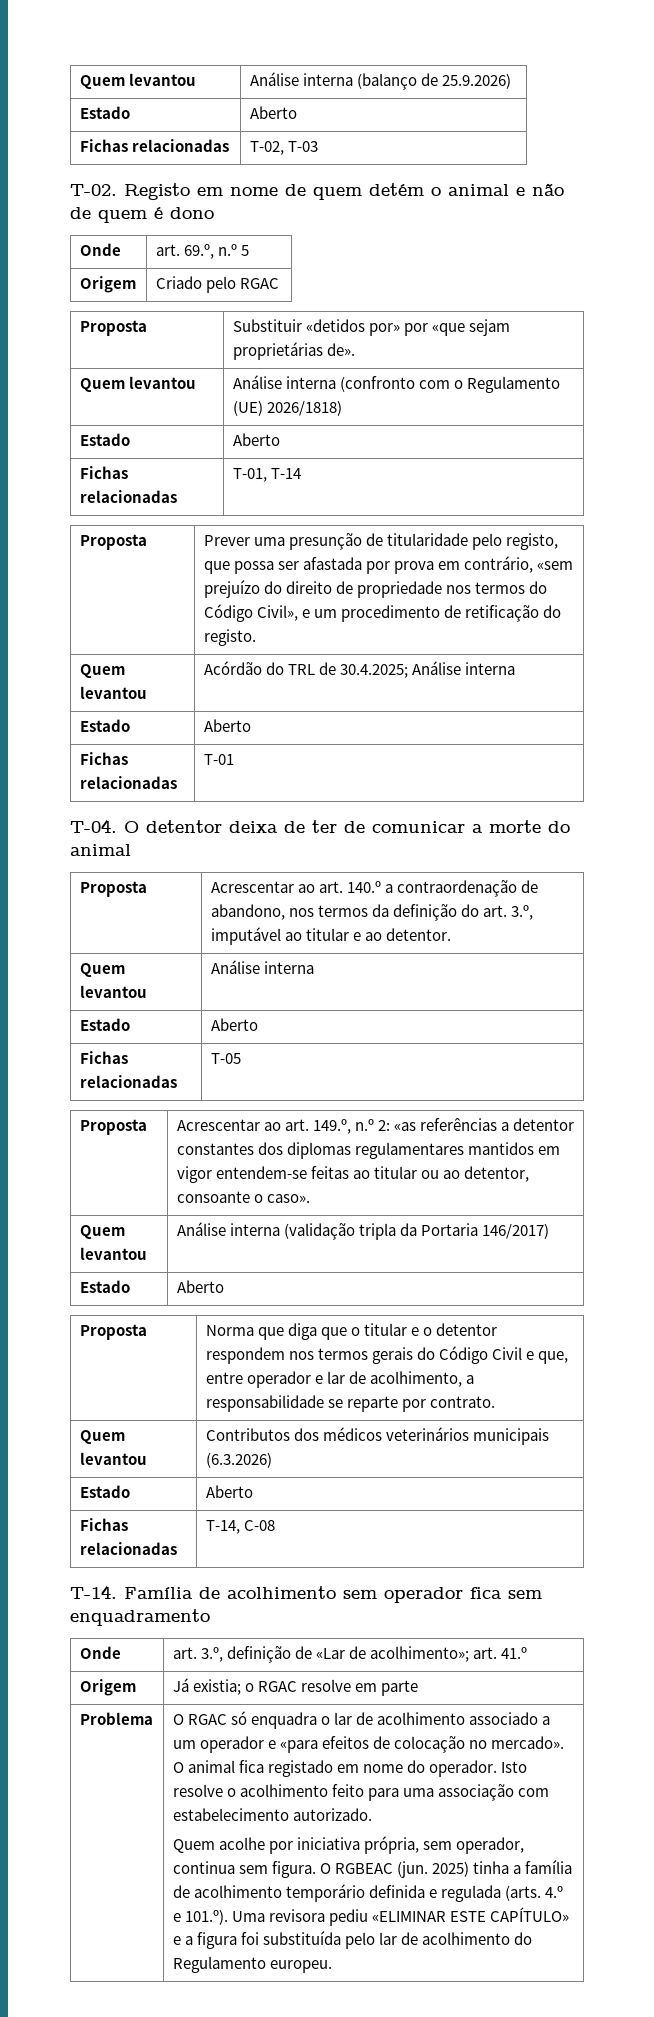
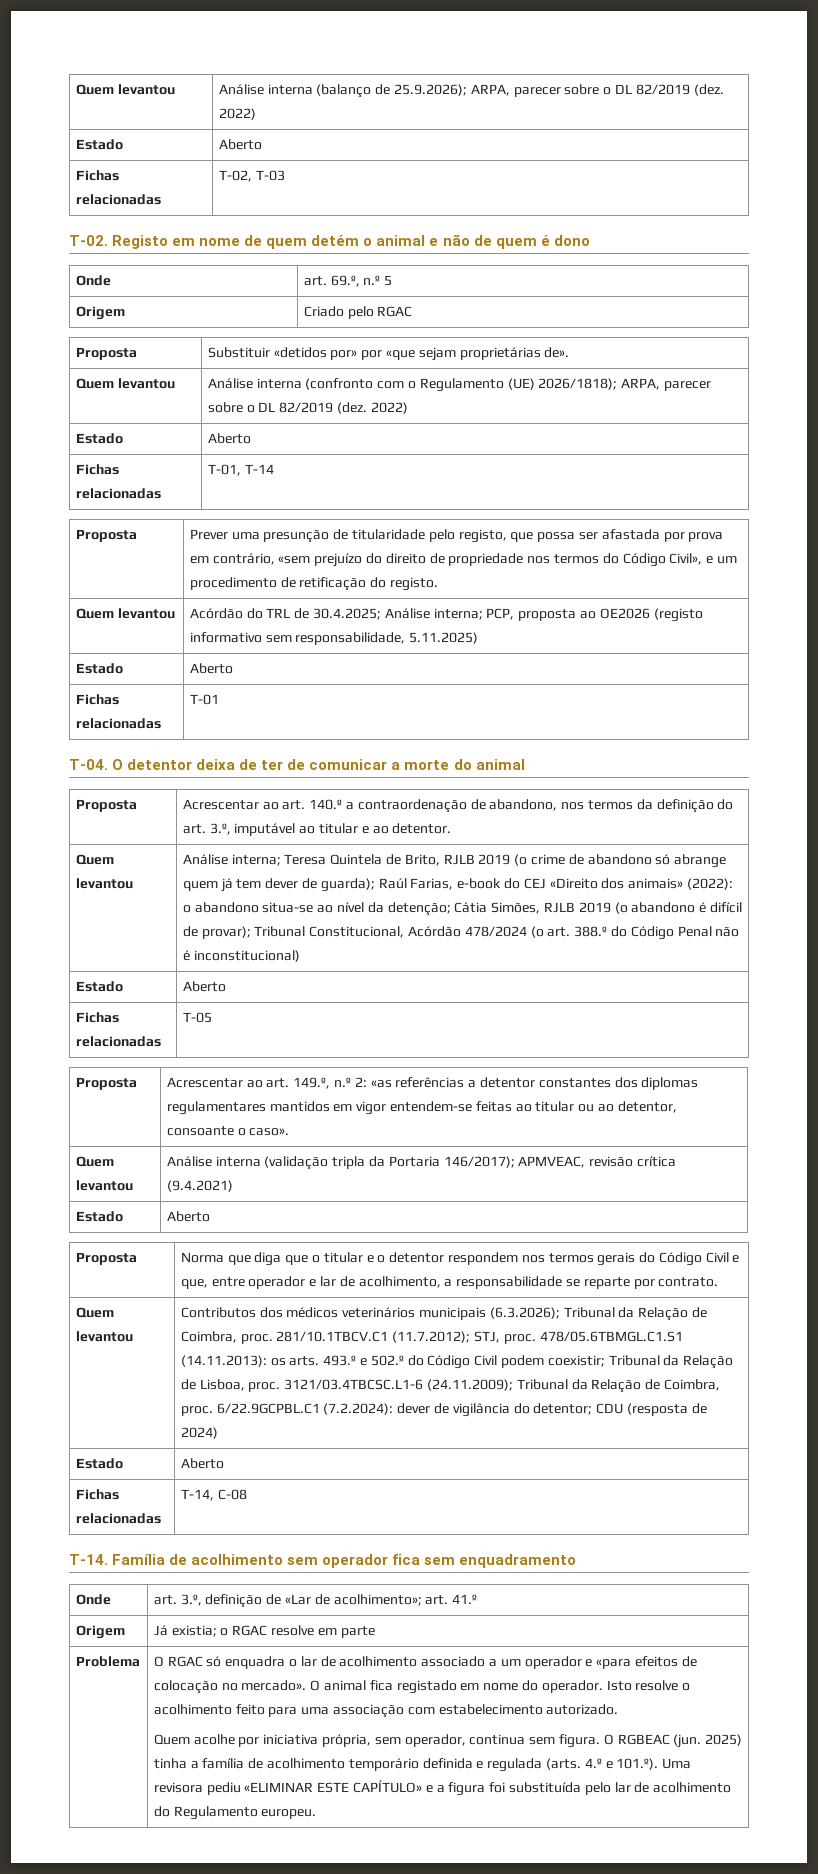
- Quem levantou | Análise interna (balanço de 25.9.2026)
+ Quem levantou | Análise interna (balanço de 25.9.2026); ARPA, parecer sobre o DL 82/2019 (dez. 2022)
- Quem levantou | Análise interna (confronto com o Regulamento (UE) 2026/1818)
+ Quem levantou | Análise interna (confronto com o Regulamento (UE) 2026/1818); ARPA, parecer sobre o DL 82/2019 (dez. 2022)
- Quem levantou | Acórdão do TRL de 30.4.2025; Análise interna
+ Quem levantou | Acórdão do TRL de 30.4.2025; Análise interna; PCP, proposta ao OE2026 (registo informativo sem responsabilidade, 5.11.2025)
  Proposta | Acrescentar ao art. 140.º a contraordenação de abandono, nos termos da definição do art. 3.º, imputável ao titular e ao detentor.
- Quem levantou | Análise interna
+ Quem levantou | Análise interna; Teresa Quintela de Brito, RJLB 2019 (o crime de abandono só abrange quem já tem dever de guarda); Raúl Farias, e-book do CEJ «Direito dos animais» (2022): o abandono situa-se ao nível da detenção; Cátia Simões, RJLB 2019 (o abandono é difícil de provar); Tribunal Constitucional, Acórdão 478/2024 (o art. 388.º do Código Penal não é inconstitucional)
- Quem levantou | Análise interna (validação tripla da Portaria 146/2017)
+ Quem levantou | Análise interna (validação tripla da Portaria 146/2017); APMVEAC, revisão crítica (9.4.2021)
- Contributos dos médicos veterinários municipais (6.3.2026)
+ Contributos dos médicos veterinários municipais (6.3.2026); Tribunal da Relação de Coimbra, proc. 281/10.1TBCV.C1 (11.7.2012); STJ, proc. 478/05.6TBMGL.C1.S1 (14.11.2013): os arts. 493.º e 502.º do Código Civil podem coexistir; Tribunal da Relação de Lisboa, proc. 3121/03.4TBCSC.L1-6 (24.11.2009); Tribunal da Relação de Coimbra, proc. 6/22.9GCPBL.C1 (7.2.2024): dever de vigilância do detentor; CDU (resposta de 2024)

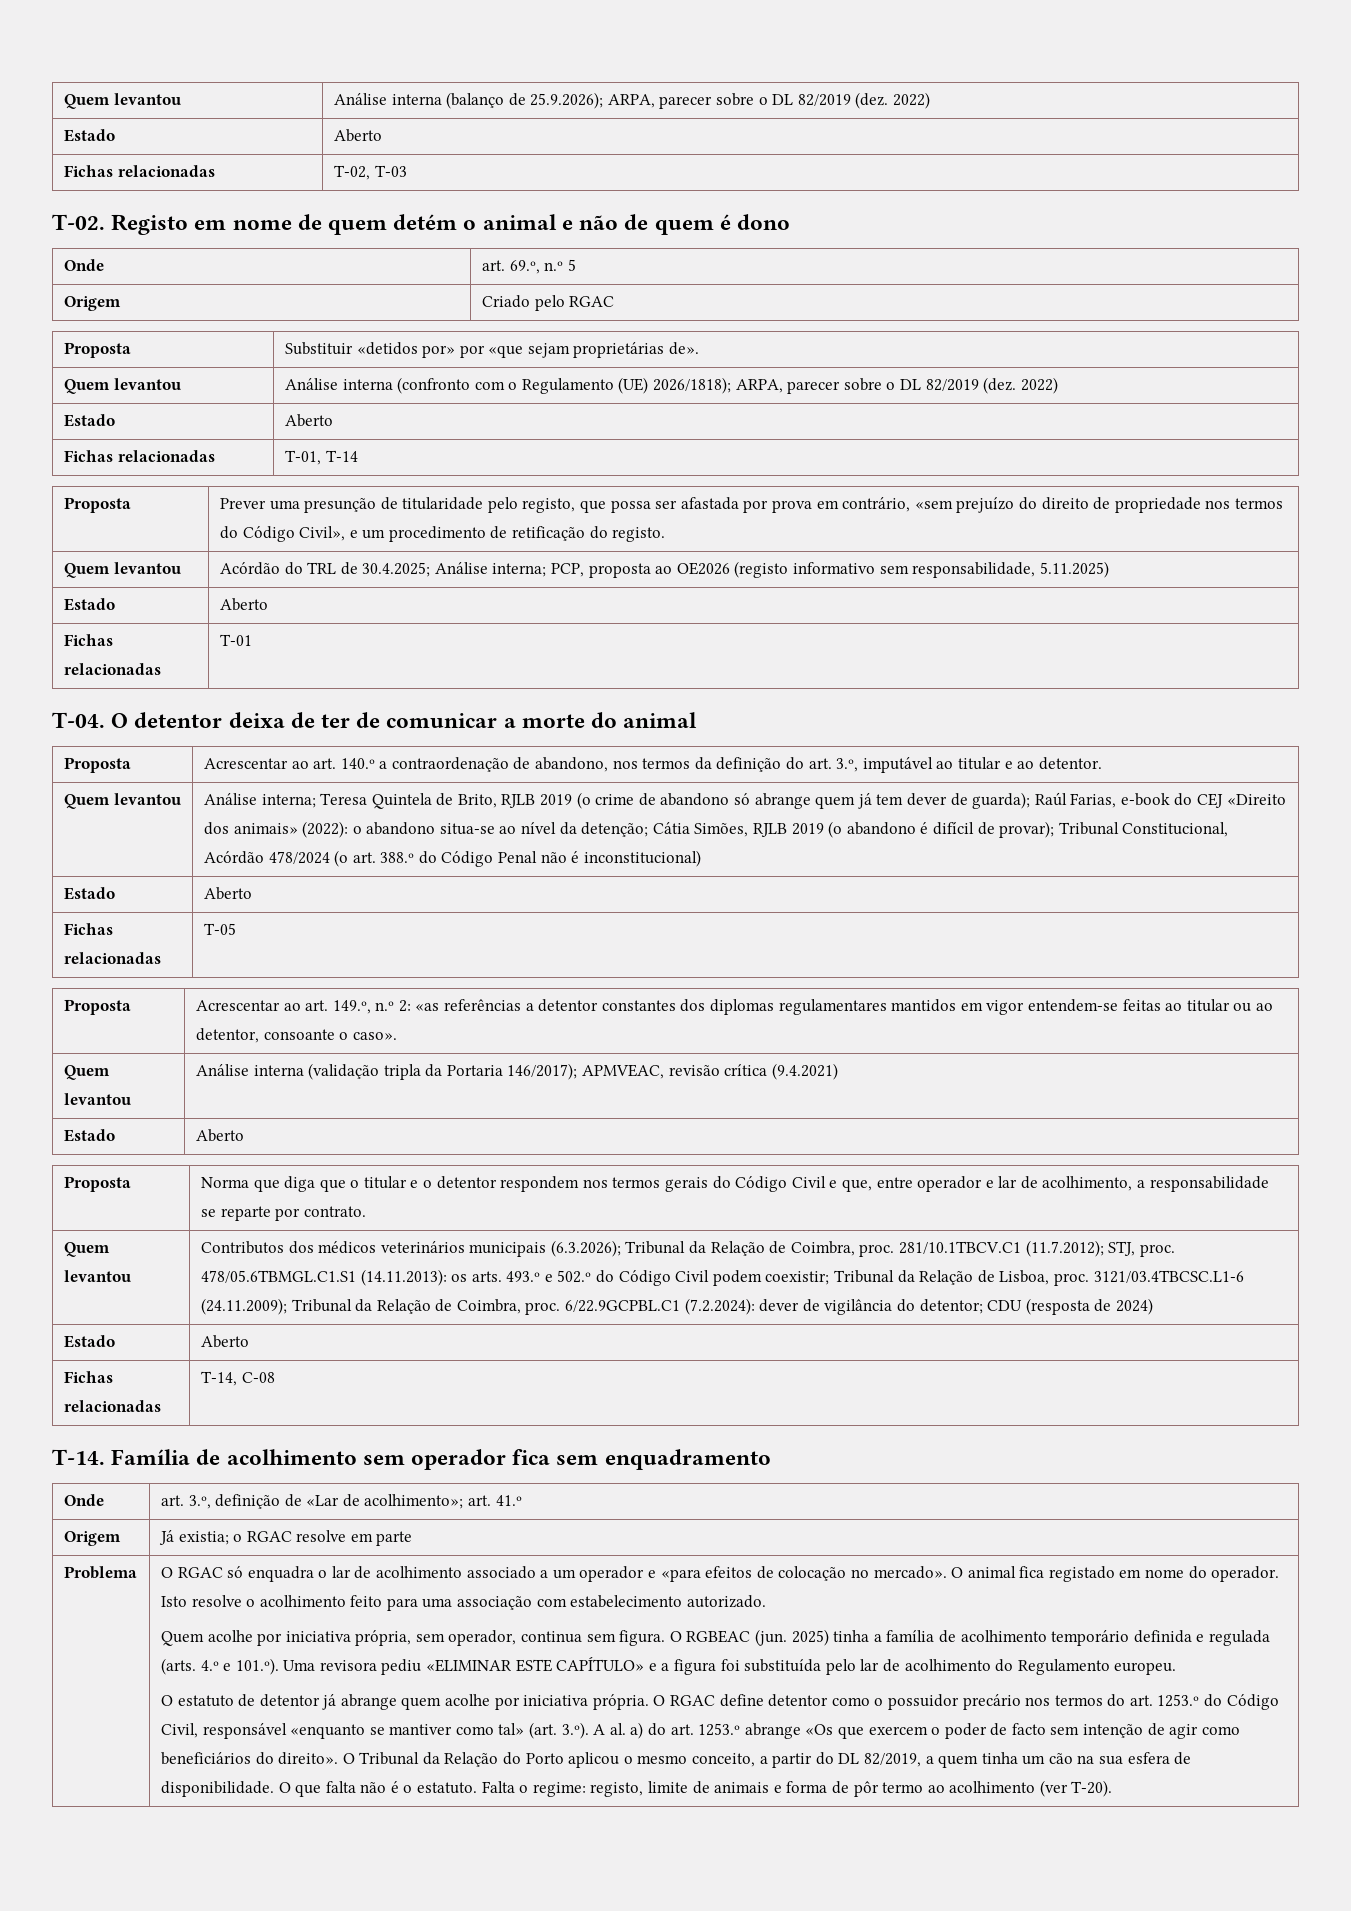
+ O estatuto de detentor já abrange quem acolhe por iniciativa própria. O RGAC define detentor como o possuidor precário nos termos do art. 1253.º do Código Civil, responsável «enquanto se mantiver como tal» (art. 3.º). A al. a) do art. 1253.º abrange «Os que exercem o poder de facto sem intenção de agir como beneficiários do direito». O Tribunal da Relação do Porto aplicou o mesmo conceito, a partir do DL 82/2019, a quem tinha um cão na sua esfera de disponibilidade. O que falta não é o estatuto. Falta o regime: registo, limite de animais e forma de pôr termo ao acolhimento (ver T-20).

